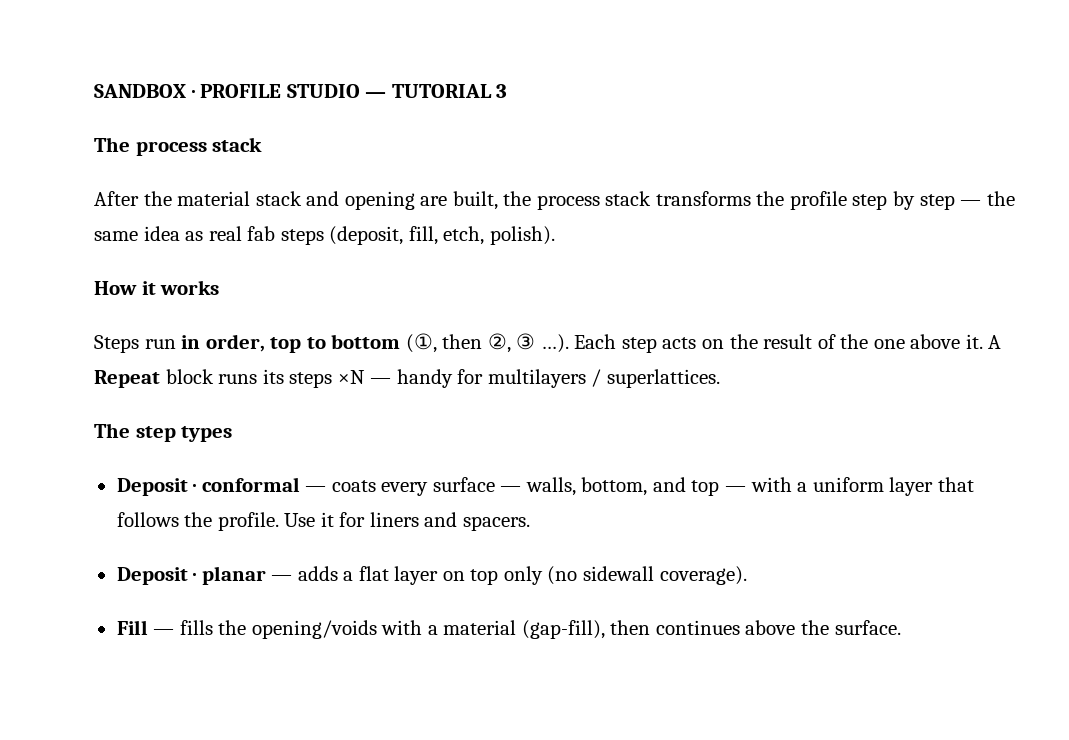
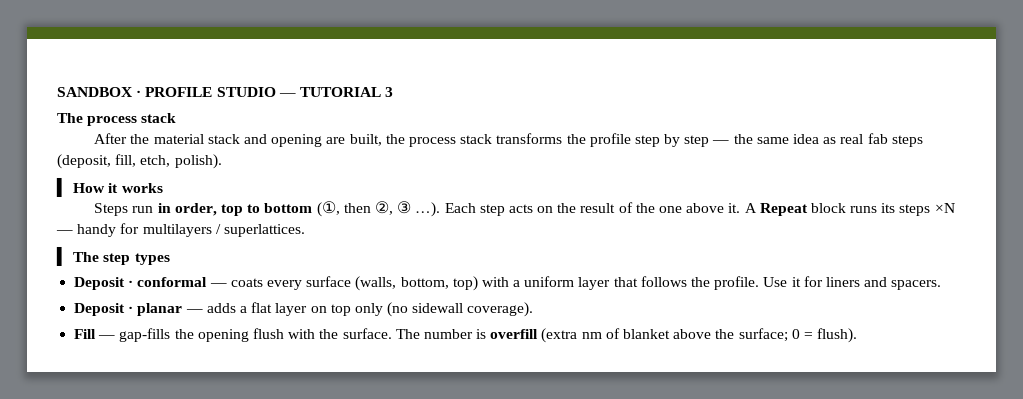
- How it works
+ ▍ How it works
- The step types
+ ▍ The step types
- Deposit · conformal — coats every surface — walls, bottom, and top — with a uniform layer that follows the profile.
+ Deposit · conformal — coats every surface (walls, bottom, top) with a uniform layer that follows the profile.
- Fill — fills the opening/voids with a material (gap-fill), then continues above the surface.
+ Fill — gap-fills the opening flush with the surface. The number is overfill (extra nm of blanket above the surface; 0 = flush).

